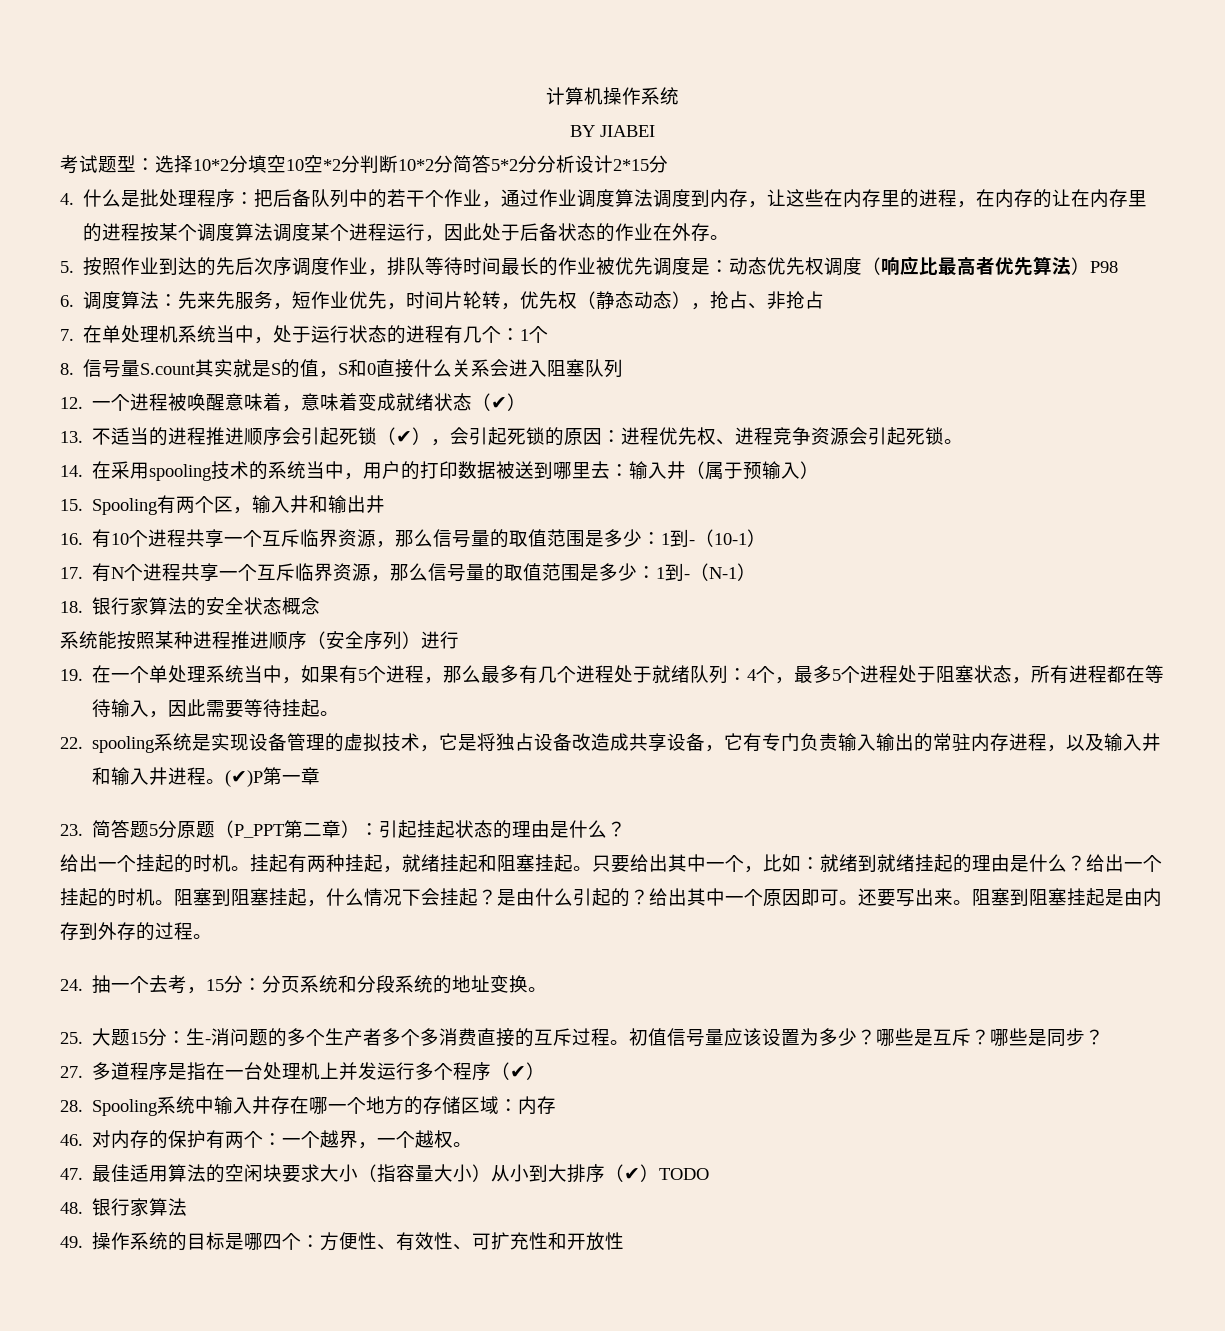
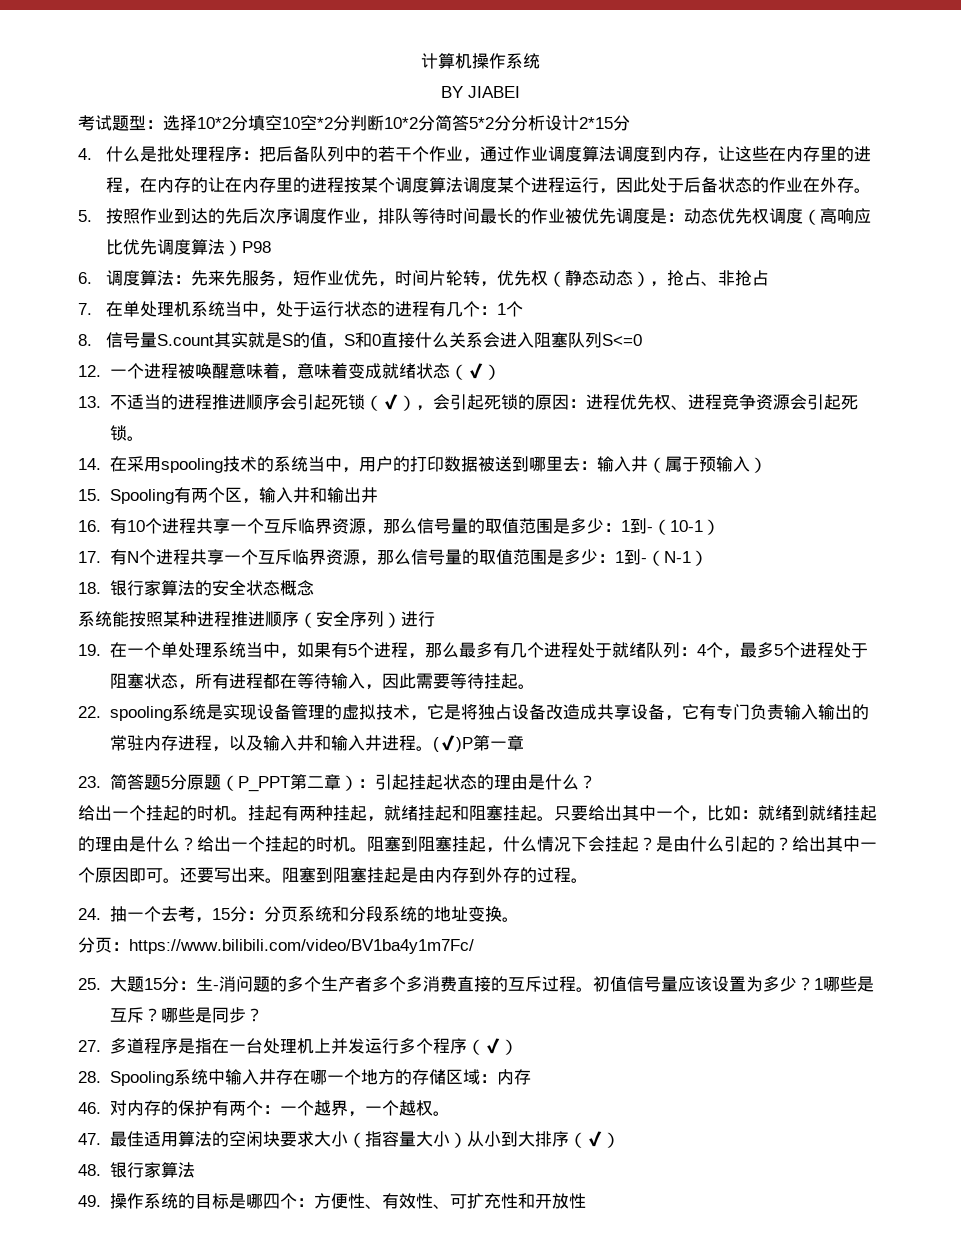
- 5.按照作业到达的先后次序调度作业，排队等待时间最长的作业被优先调度是：动态优先权调度（响应比最高者优先算法）P98
+ 5.按照作业到达的先后次序调度作业，排队等待时间最长的作业被优先调度是：动态优先权调度（高响应比优先调度算法）P98
- 8.信号量S.count其实就是S的值，S和0直接什么关系会进入阻塞队列
+ 8.信号量S.count其实就是S的值，S和0直接什么关系会进入阻塞队列S<=0
+ 分页：https://www.bilibili.com/video/BV1ba4y1m7Fc/
- 哪些是互斥？
+ 1哪些是互斥？
- 47.最佳适用算法的空闲块要求大小（指容量大小）从小到大排序（✔）TODO
+ 47.最佳适用算法的空闲块要求大小（指容量大小）从小到大排序（✔）

